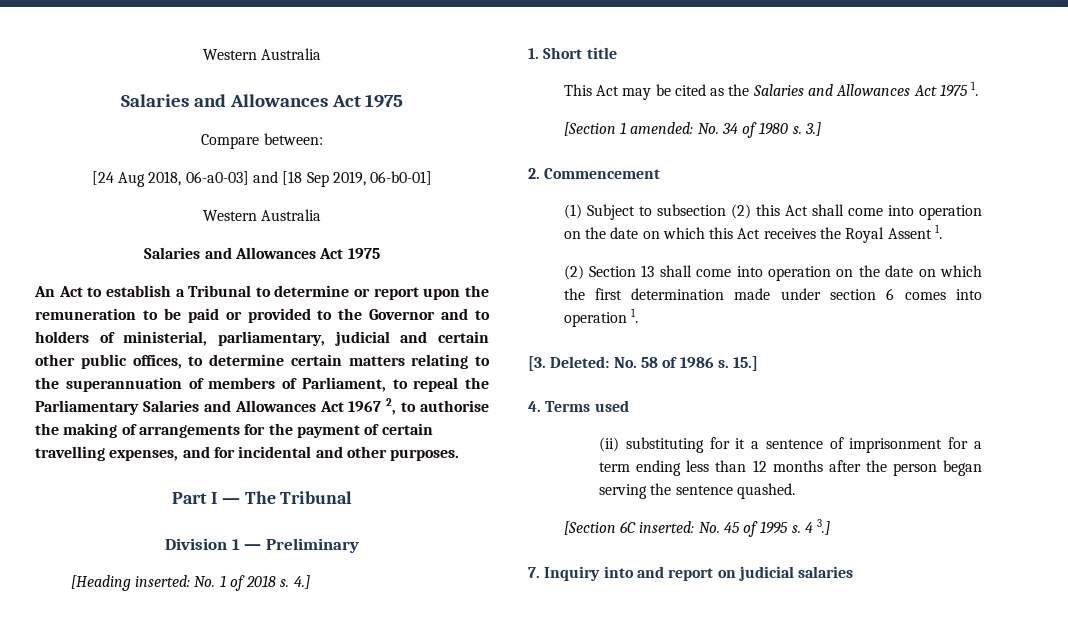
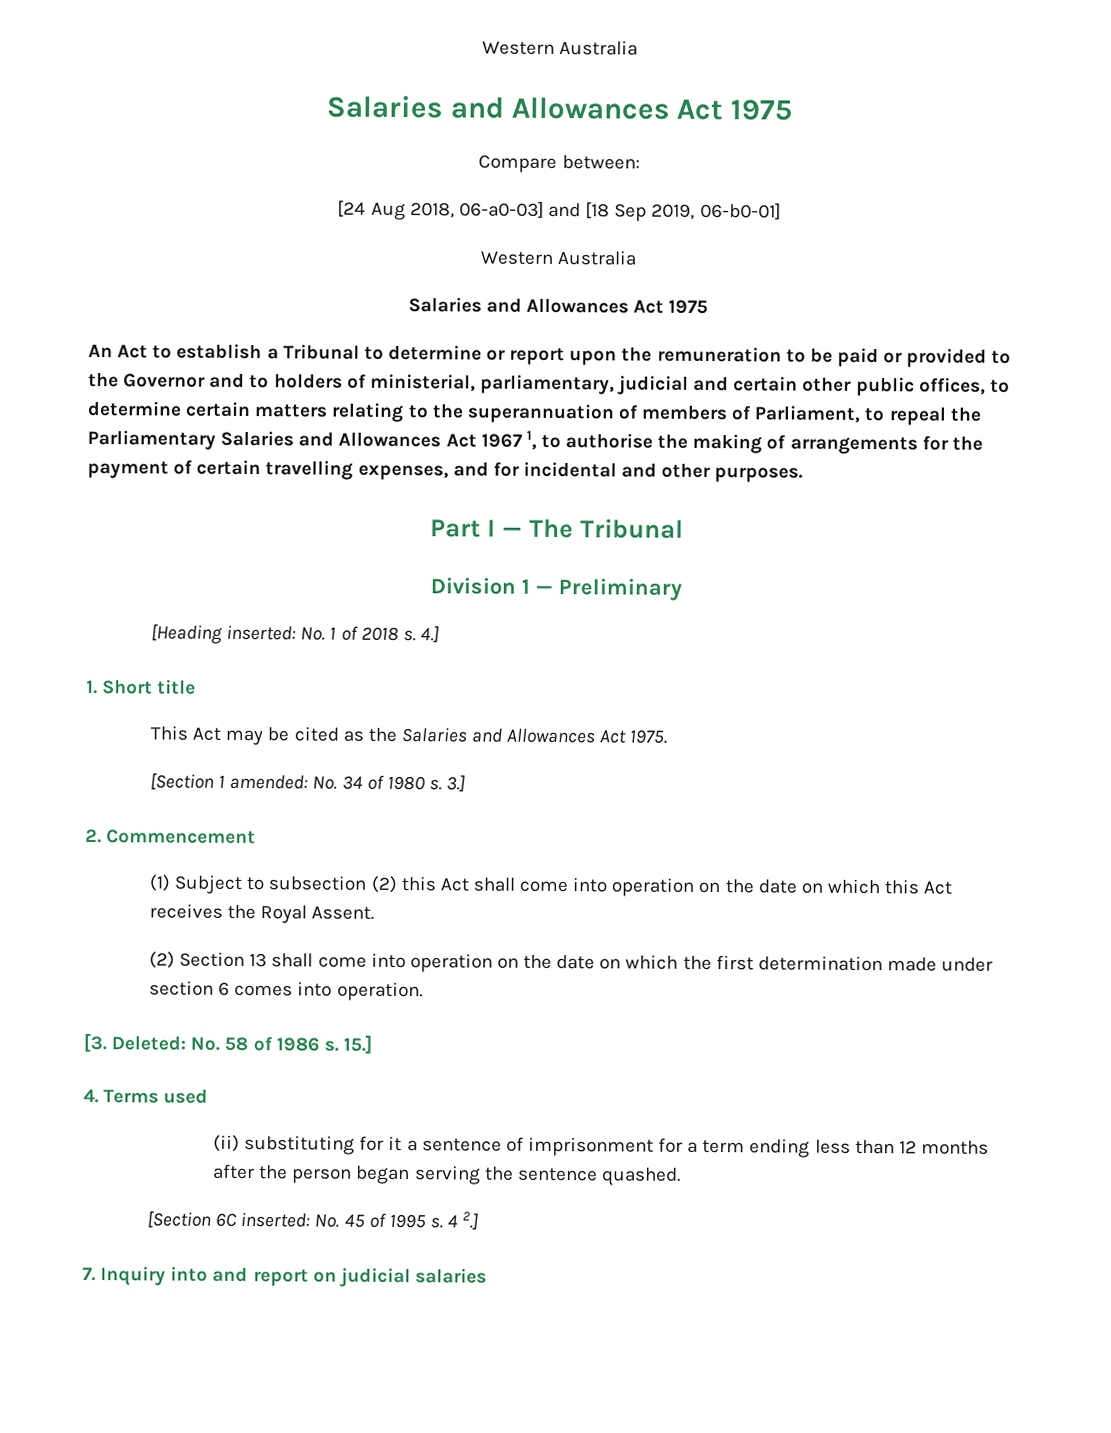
- An Act to establish a Tribunal to determine or report upon the remuneration to be paid or provided to the Governor and to holders of ministerial, parliamentary, judicial and certain other public offices, to determine certain matters relating to the superannuation of members of Parliament, to repeal the Parliamentary Salaries and Allowances Act 1967 2, to authorise the making of arrangements for the payment of certain travelling expenses, and for incidental and other purposes.
+ An Act to establish a Tribunal to determine or report upon the remuneration to be paid or provided to the Governor and to holders of ministerial, parliamentary, judicial and certain other public offices, to determine certain matters relating to the superannuation of members of Parliament, to repeal the Parliamentary Salaries and Allowances Act 1967 1, to authorise the making of arrangements for the payment of certain travelling expenses, and for incidental and other purposes.
- This Act may be cited as the Salaries and Allowances Act 1975 1.
+ This Act may be cited as the Salaries and Allowances Act 1975.
- (1) Subject to subsection (2) this Act shall come into operation on the date on which this Act receives the Royal Assent 1.
+ (1) Subject to subsection (2) this Act shall come into operation on the date on which this Act receives the Royal Assent.
- (2) Section 13 shall come into operation on the date on which the first determination made under section 6 comes into operation 1.
+ (2) Section 13 shall come into operation on the date on which the first determination made under section 6 comes into operation.
- 4 3.]
+ 4 2.]

